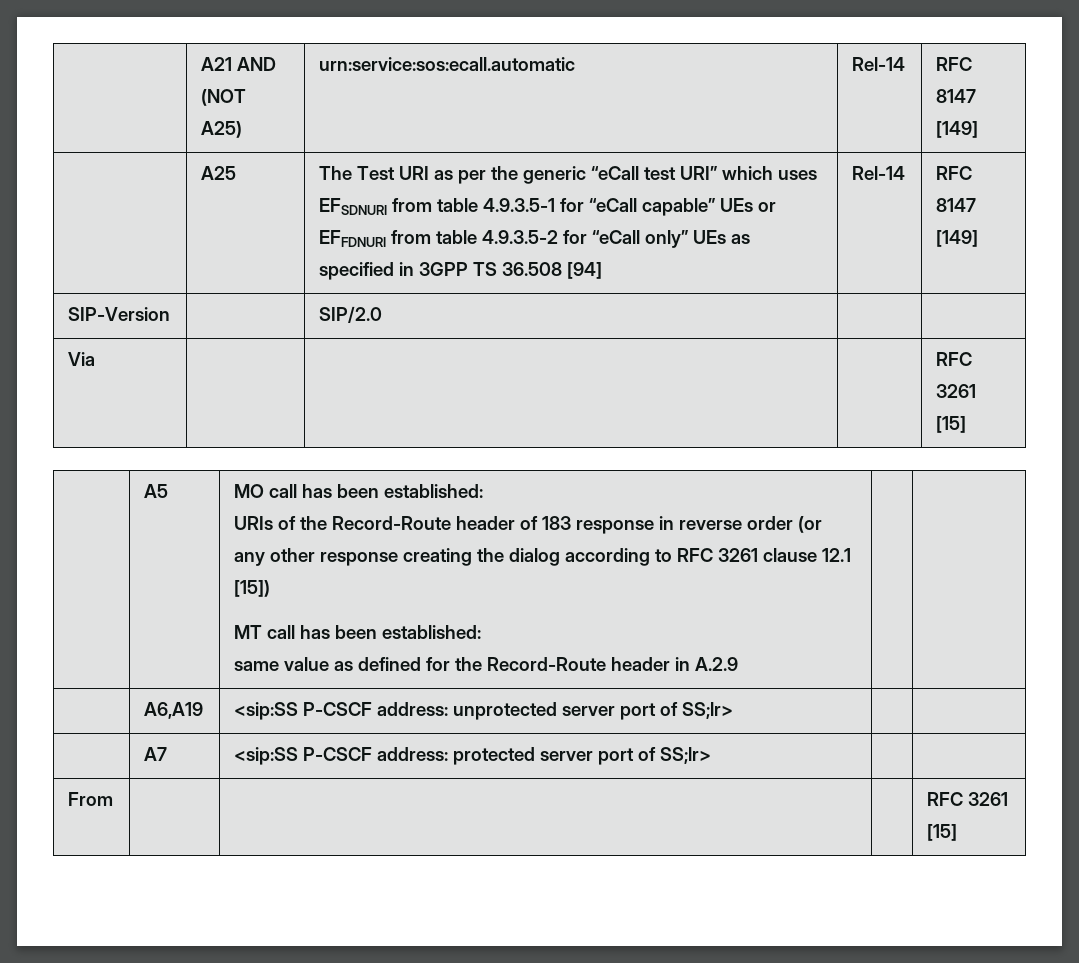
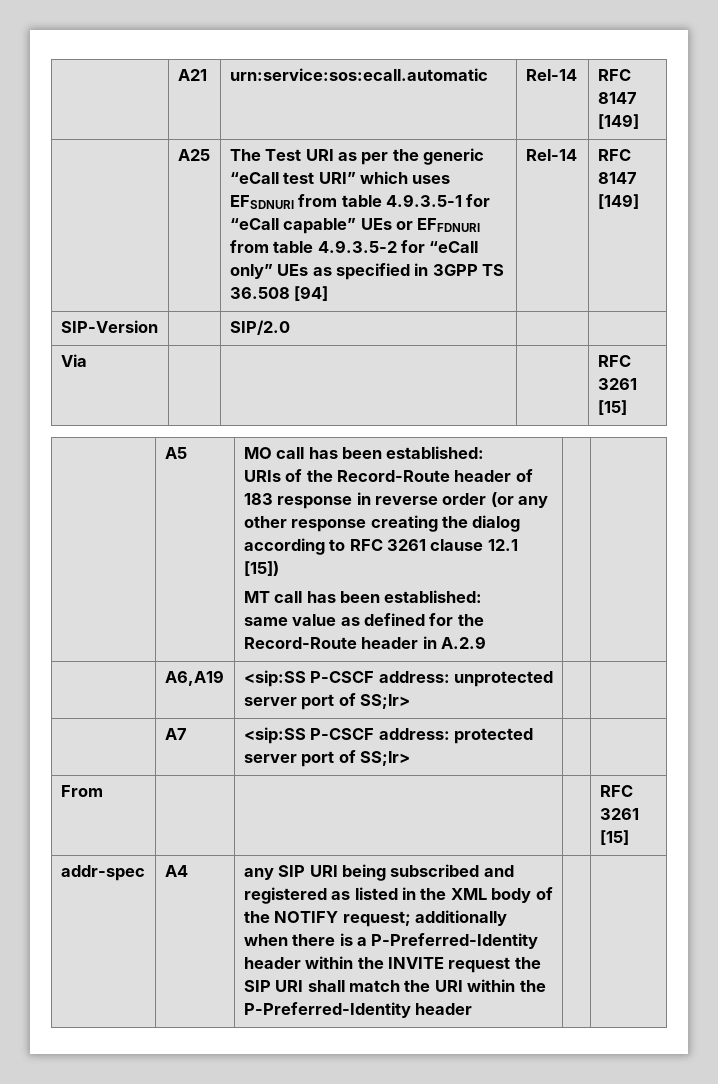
- | A21 AND (NOT A25) | urn:service:sos:ecall.automatic | Rel-14 | RFC 8147 [149]
+ | A21 | urn:service:sos:ecall.automatic | Rel-14 | RFC 8147 [149]
+ addr-spec | A4 | any SIP URI being subscribed and registered as listed in the XML body of the NOTIFY request; additionally when there is a P-Preferred-Identity header within the INVITE request the SIP URI shall match the URI within the P-Preferred-Identity header

